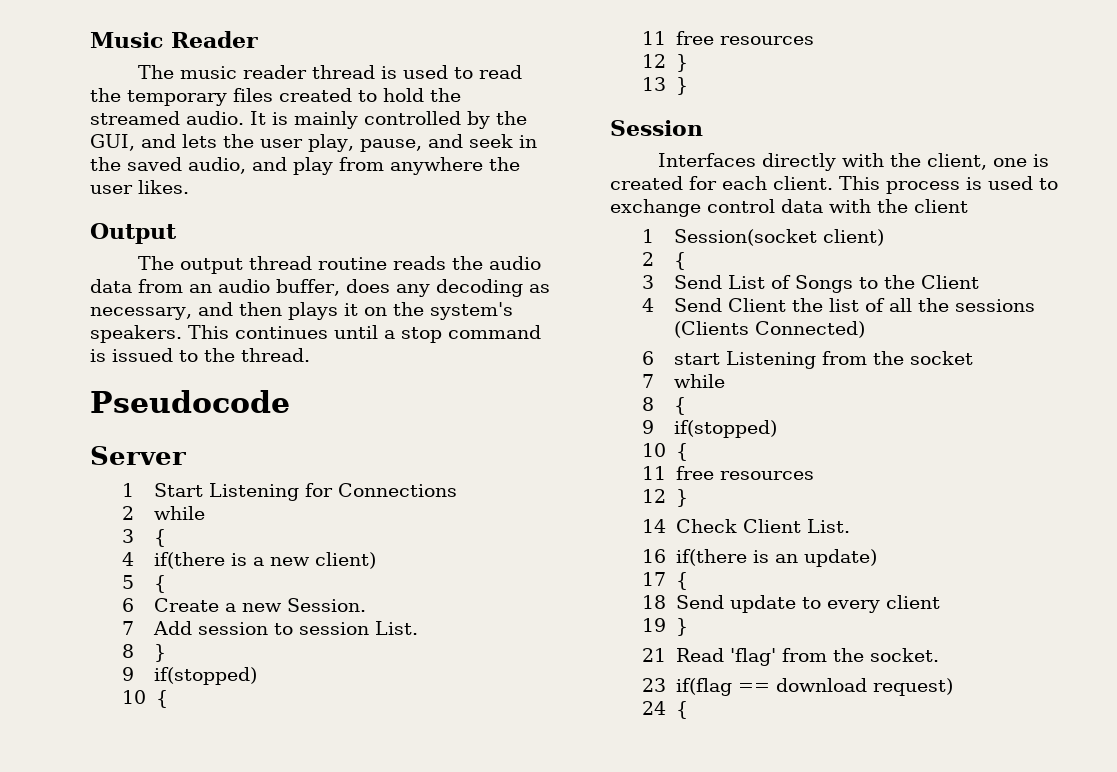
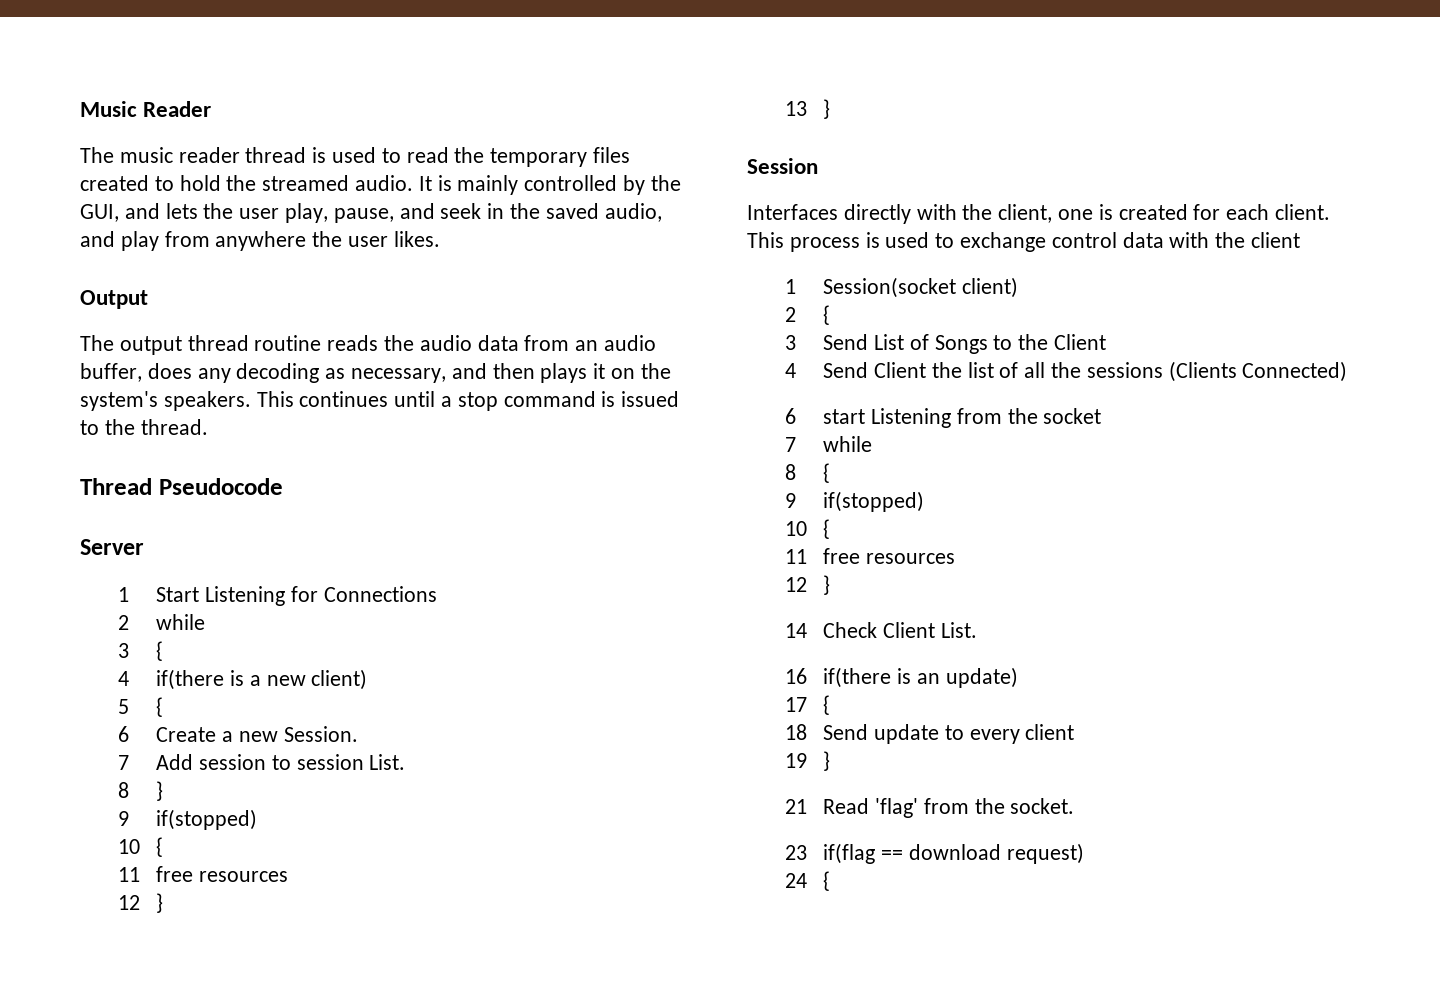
- Pseudocode
+ Thread Pseudocode

